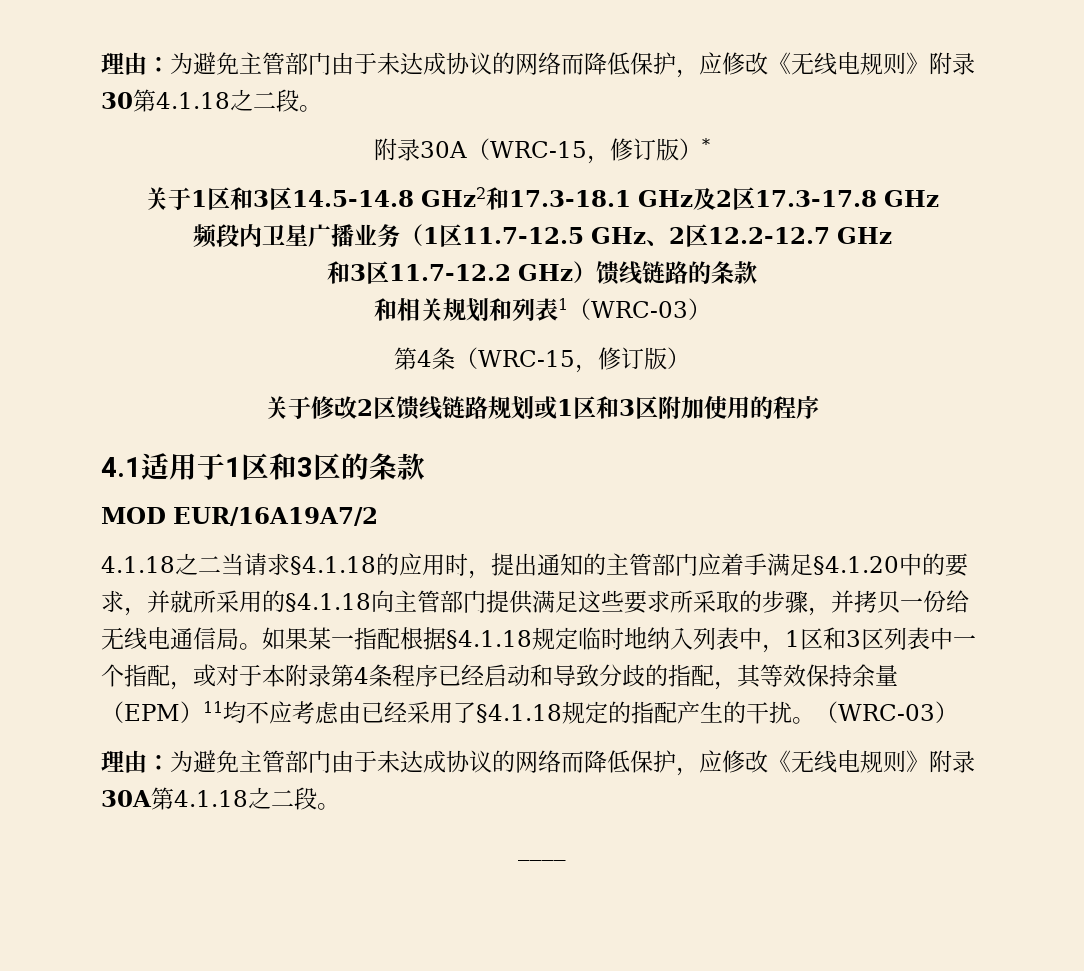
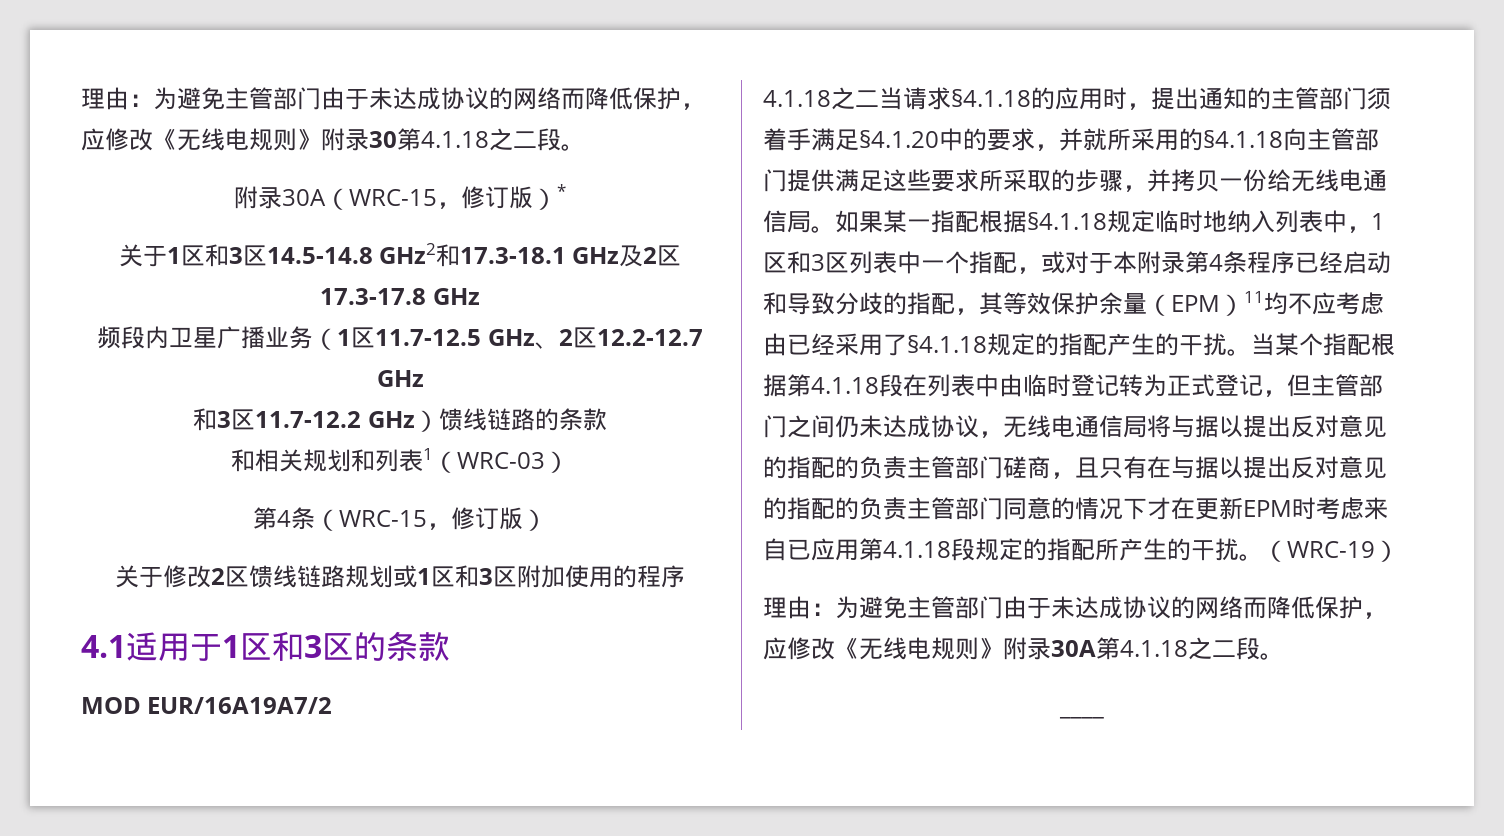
- 4.1.18之二当请求§4.1.18的应用时，提出通知的主管部门应着手满足§4.1.20中的要求，并就所采用的§4.1.18向主管部门提供满足这些要求所采取的步骤，并拷贝一份给无线电通信局。
+ 4.1.18之二当请求§4.1.18的应用时，提出通知的主管部门须着手满足§4.1.20中的要求，并就所采用的§4.1.18向主管部门提供满足这些要求所采取的步骤，并拷贝一份给无线电通信局。
- 如果某一指配根据§4.1.18规定临时地纳入列表中，1区和3区列表中一个指配，或对于本附录第4条程序已经启动和导致分歧的指配，其等效保持余量（EPM）11均不应考虑由已经采用了§4.1.18规定的指配产生的干扰。（WRC-03）
+ 如果某一指配根据§4.1.18规定临时地纳入列表中，1区和3区列表中一个指配，或对于本附录第4条程序已经启动和导致分歧的指配，其等效保护余量（EPM）11均不应考虑由已经采用了§4.1.18规定的指配产生的干扰。当某个指配根据第4.1.18段在列表中由临时登记转为正式登记，但主管部门之间仍未达成协议，无线电通信局将与据以提出反对意见的指配的负责主管部门磋商，且只有在与据以提出反对意见的指配的负责主管部门同意的情况下才在更新EPM时考虑来自已应用第4.1.18段规定的指配所产生的干扰。（WRC-19）

